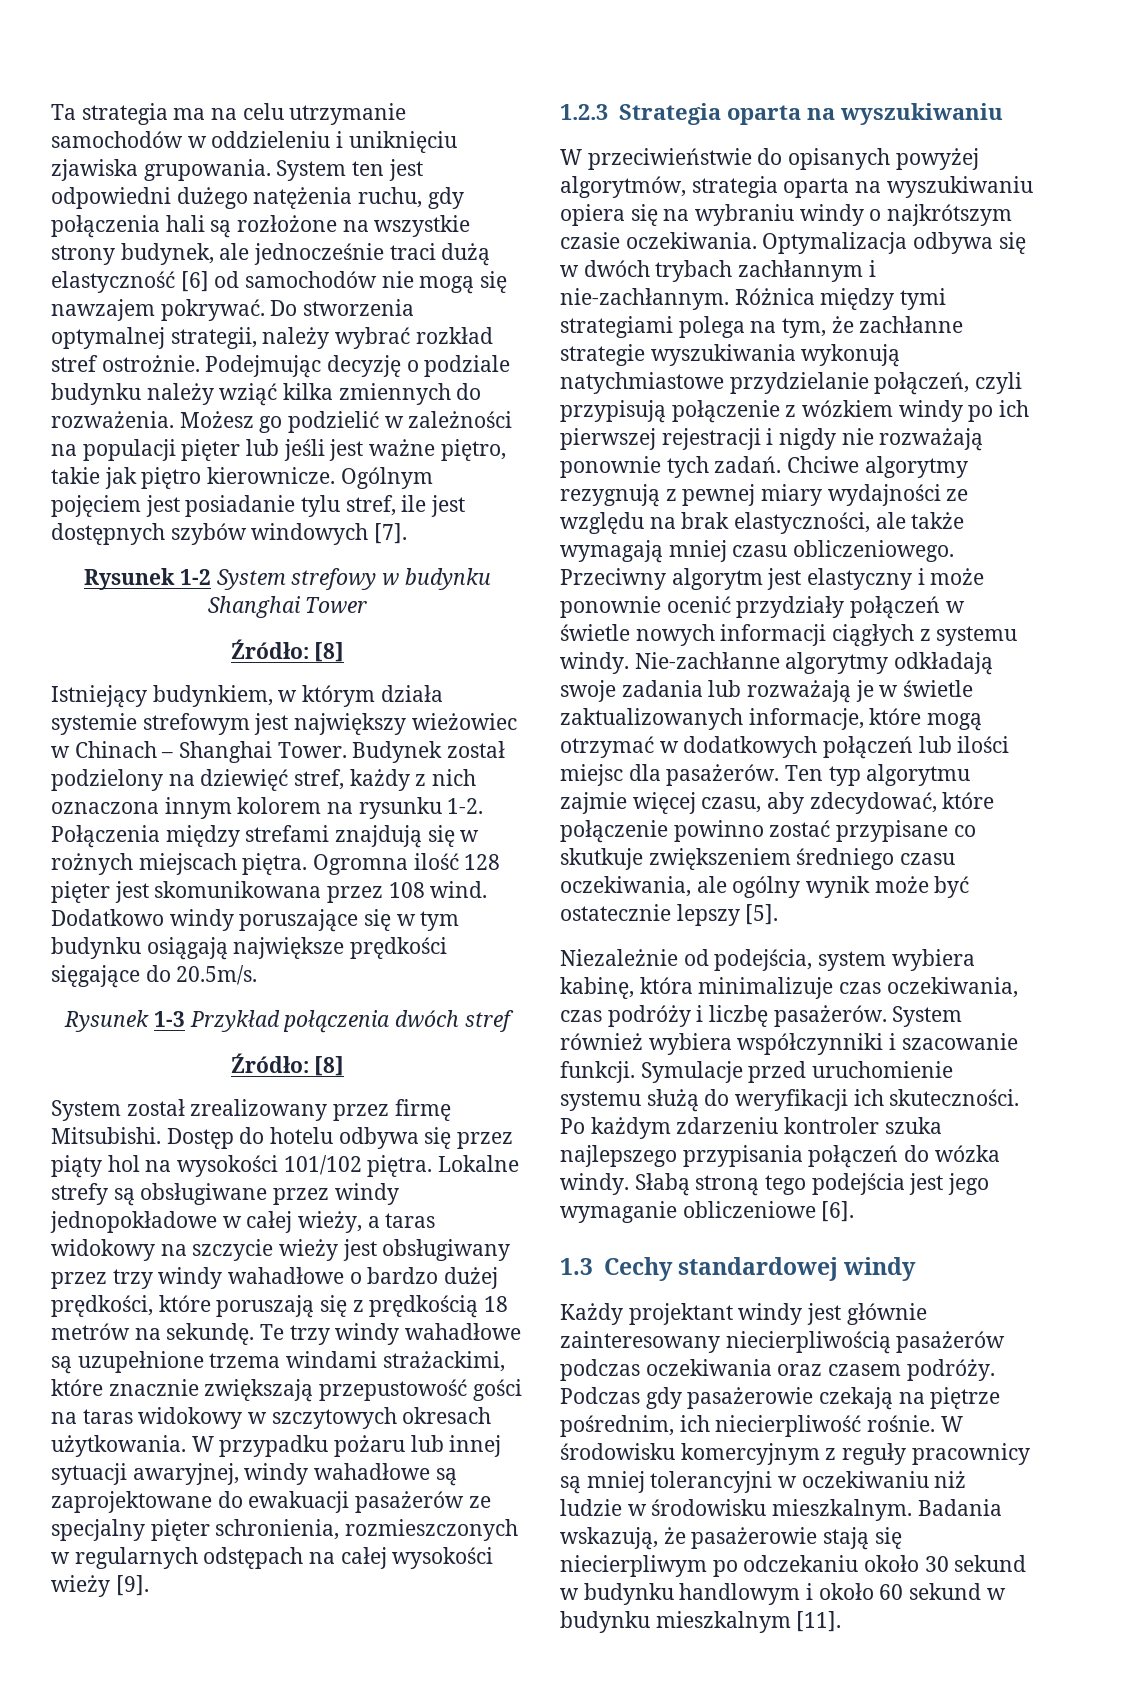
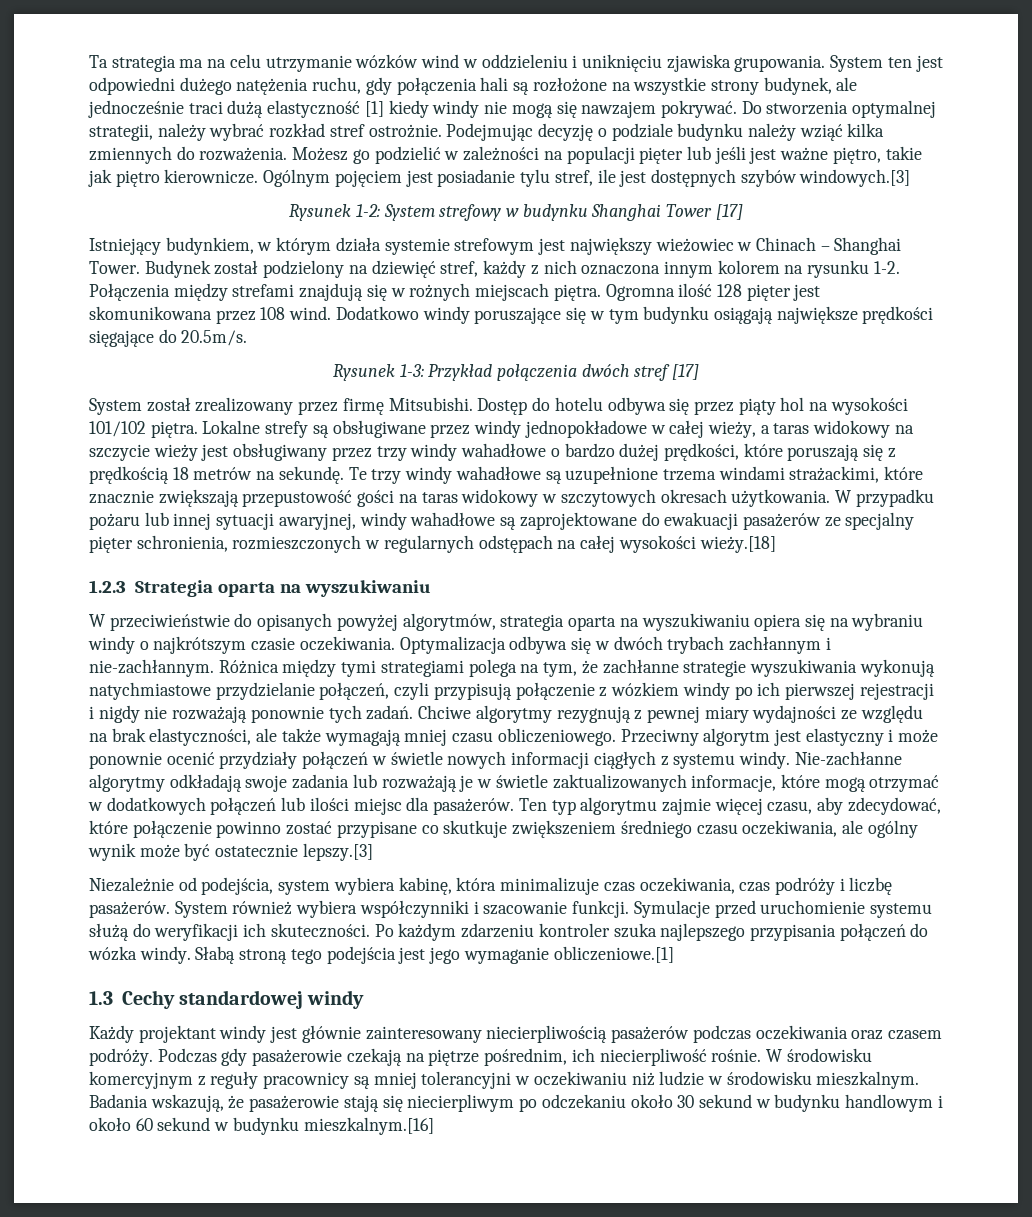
- Ta strategia ma na celu utrzymanie samochodów w oddzieleniu i uniknięciu zjawiska grupowania.
+ Ta strategia ma na celu utrzymanie wózków wind w oddzieleniu i uniknięciu zjawiska grupowania.
- System ten jest odpowiedni dużego natężenia ruchu, gdy połączenia hali są rozłożone na wszystkie strony budynek, ale jednocześnie traci dużą elastyczność [6] od samochodów nie mogą się nawzajem pokrywać.
+ System ten jest odpowiedni dużego natężenia ruchu, gdy połączenia hali są rozłożone na wszystkie strony budynek, ale jednocześnie traci dużą elastyczność [1] kiedy windy nie mogą się nawzajem pokrywać.
- Ogólnym pojęciem jest posiadanie tylu stref, ile jest dostępnych szybów windowych [7].
- Rysunek 1-2 System strefowy w budynku Shanghai Tower
- Źródło: [8]
+ Ogólnym pojęciem jest posiadanie tylu stref, ile jest dostępnych szybów windowych.[3]
+ Rysunek 1-2: System strefowy w budynku Shanghai Tower [17]
- Rysunek 1-3 Przykład połączenia dwóch stref
- Źródło: [8]
+ Rysunek 1-3: Przykład połączenia dwóch stref [17]
- W przypadku pożaru lub innej sytuacji awaryjnej, windy wahadłowe są zaprojektowane do ewakuacji pasażerów ze specjalny pięter schronienia, rozmieszczonych w regularnych odstępach na całej wysokości wieży [9].
+ W przypadku pożaru lub innej sytuacji awaryjnej, windy wahadłowe są zaprojektowane do ewakuacji pasażerów ze specjalny pięter schronienia, rozmieszczonych w regularnych odstępach na całej wysokości wieży.[18]
- Ten typ algorytmu zajmie więcej czasu, aby zdecydować, które połączenie powinno zostać przypisane co skutkuje zwiększeniem średniego czasu oczekiwania, ale ogólny wynik może być ostatecznie lepszy [5].
+ Ten typ algorytmu zajmie więcej czasu, aby zdecydować, które połączenie powinno zostać przypisane co skutkuje zwiększeniem średniego czasu oczekiwania, ale ogólny wynik może być ostatecznie lepszy.[3]
- Słabą stroną tego podejścia jest jego wymaganie obliczeniowe [6].
+ Słabą stroną tego podejścia jest jego wymaganie obliczeniowe.[1]
- Badania wskazują, że pasażerowie stają się niecierpliwym po odczekaniu około 30 sekund w budynku handlowym i około 60 sekund w budynku mieszkalnym [11].
+ Badania wskazują, że pasażerowie stają się niecierpliwym po odczekaniu około 30 sekund w budynku handlowym i około 60 sekund w budynku mieszkalnym.[16]

